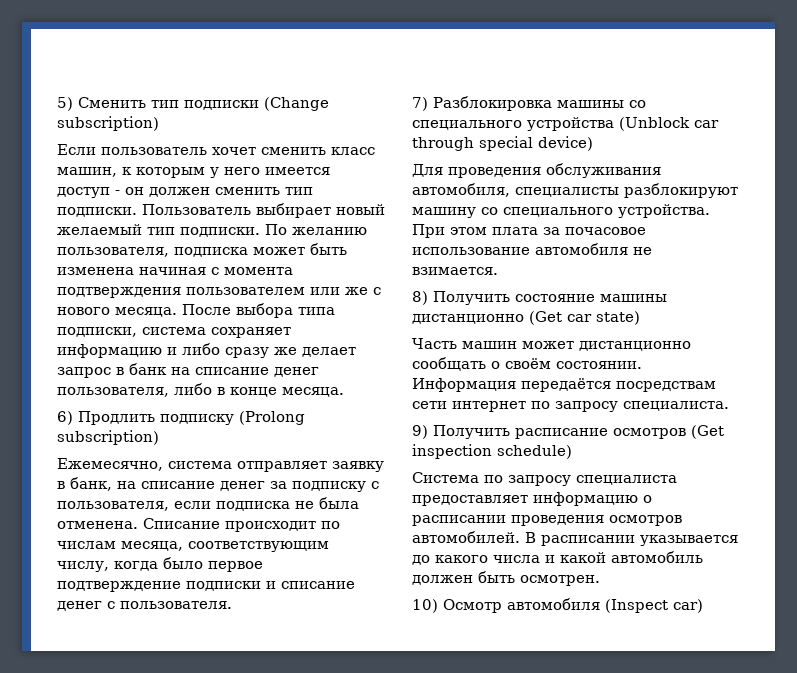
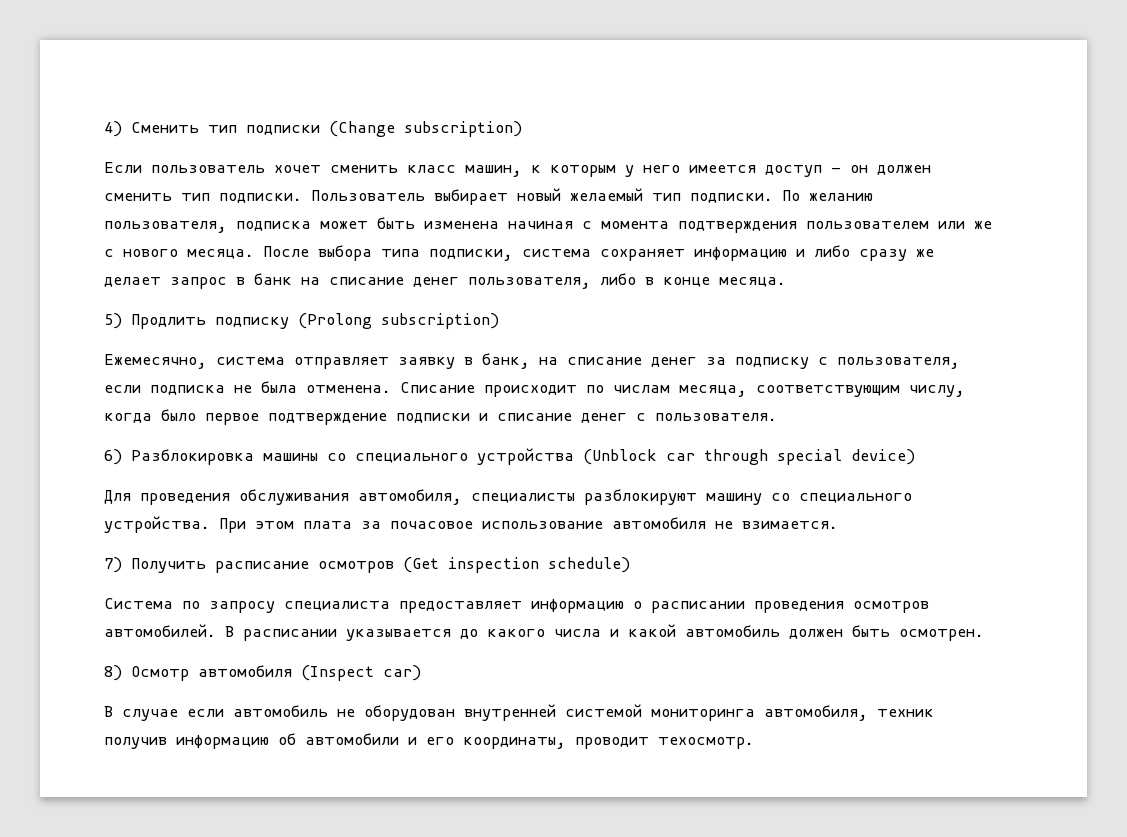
- 5) Сменить тип подписки (Change subscription)
+ 4) Сменить тип подписки (Change subscription)
- 6) Продлить подписку (Prolong subscription)
+ 5) Продлить подписку (Prolong subscription)
- 7) Разблокировка машины со специального устройства (Unblock car through special device)
+ 6) Разблокировка машины со специального устройства (Unblock car through special device)
- 8) Получить состояние машины дистанционно (Get car state)
- Часть машин может дистанционно сообщать о своём состоянии. Информация передаётся посредствам сети интернет по запросу специалиста.
- 9) Получить расписание осмотров (Get inspection schedule)
+ 7) Получить расписание осмотров (Get inspection schedule)
- 10) Осмотр автомобиля (Inspect car)
+ 8) Осмотр автомобиля (Inspect car)
+ В случае если автомобиль не оборудован внутренней системой мониторинга автомобиля, техник получив информацию об автомобили и его координаты, проводит техосмотр.

